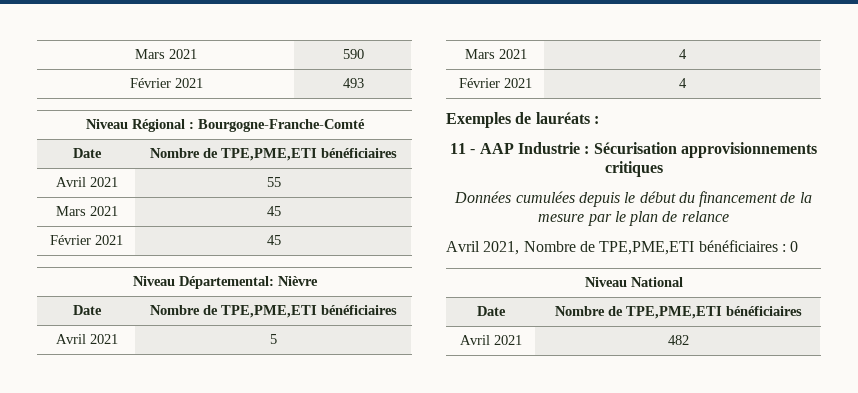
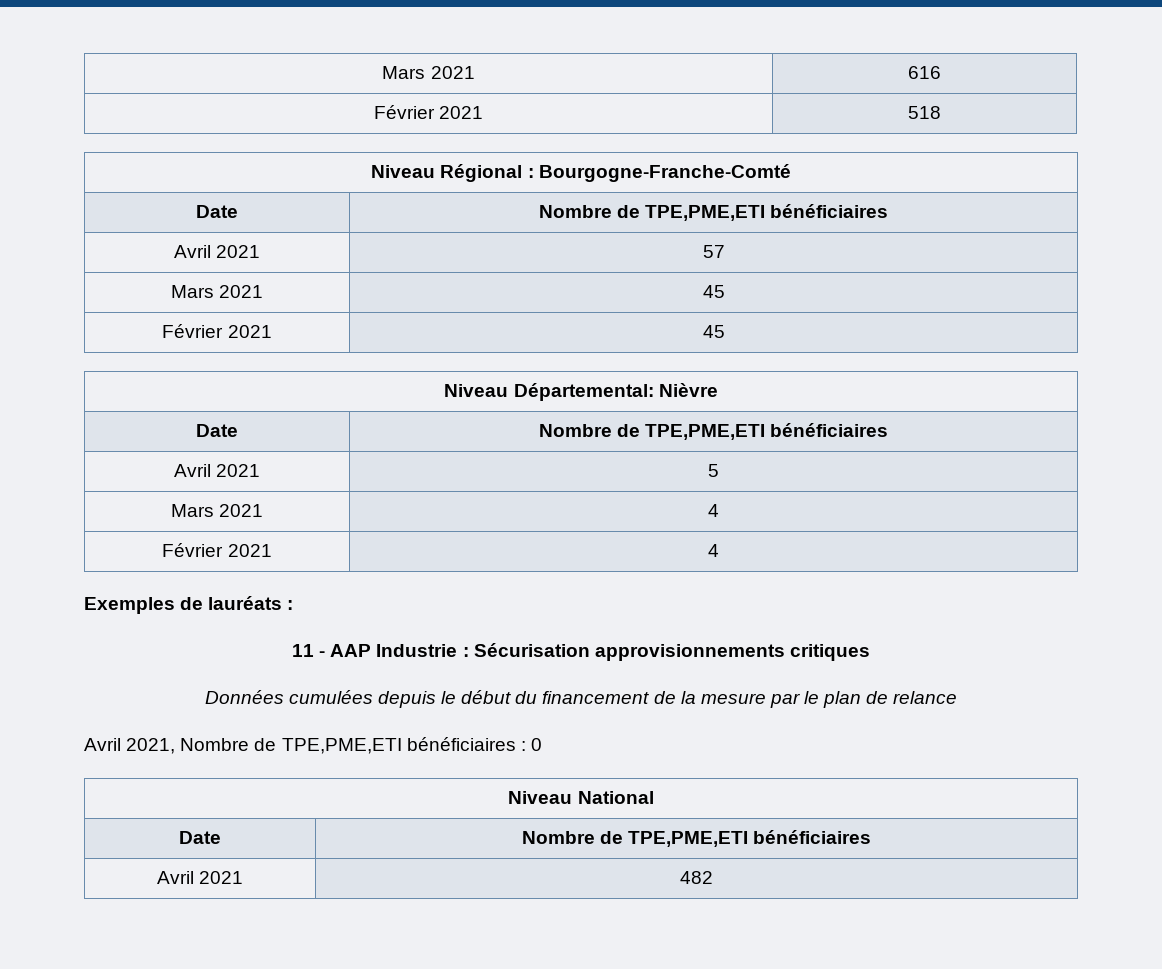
- Mars 2021 | 590
- Février 2021 | 493
+ Mars 2021 | 616
+ Février 2021 | 518
- Avril 2021 | 55
+ Avril 2021 | 57

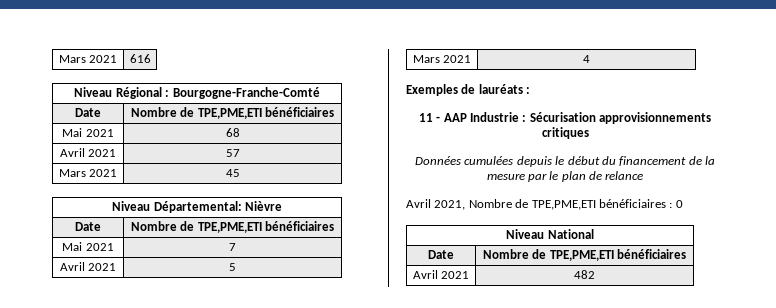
- Février 2021 | 518
+ Mai 2021 | 68
- Février 2021 | 45
+ Mai 2021 | 7
- Février 2021 | 4

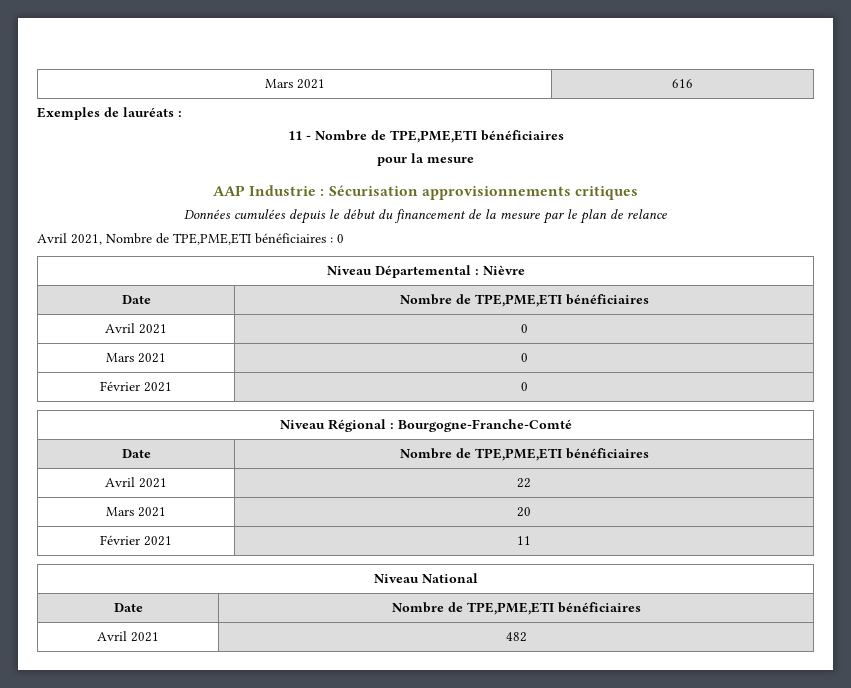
- Niveau Régional : Bourgogne-Franche-Comté
- Date | Nombre de TPE,PME,ETI bénéficiaires
- Mai 2021 | 68
- Avril 2021 | 57
- Mars 2021 | 45
- Niveau Départemental: Nièvre
- Date | Nombre de TPE,PME,ETI bénéficiaires
- Mai 2021 | 7
- Avril 2021 | 5
- Mars 2021 | 4
- 11 - AAP Industrie : Sécurisation approvisionnements critiques
+ 11 - Nombre de TPE,PME,ETI bénéficiaires
+ pour la mesure
+ AAP Industrie : Sécurisation approvisionnements critiques
+ Niveau Départemental : Nièvre
+ Date | Nombre de TPE,PME,ETI bénéficiaires
+ Avril 2021 | 0
+ Mars 2021 | 0
+ Février 2021 | 0
+ Niveau Régional : Bourgogne-Franche-Comté
+ Date | Nombre de TPE,PME,ETI bénéficiaires
+ Avril 2021 | 22
+ Mars 2021 | 20
+ Février 2021 | 11

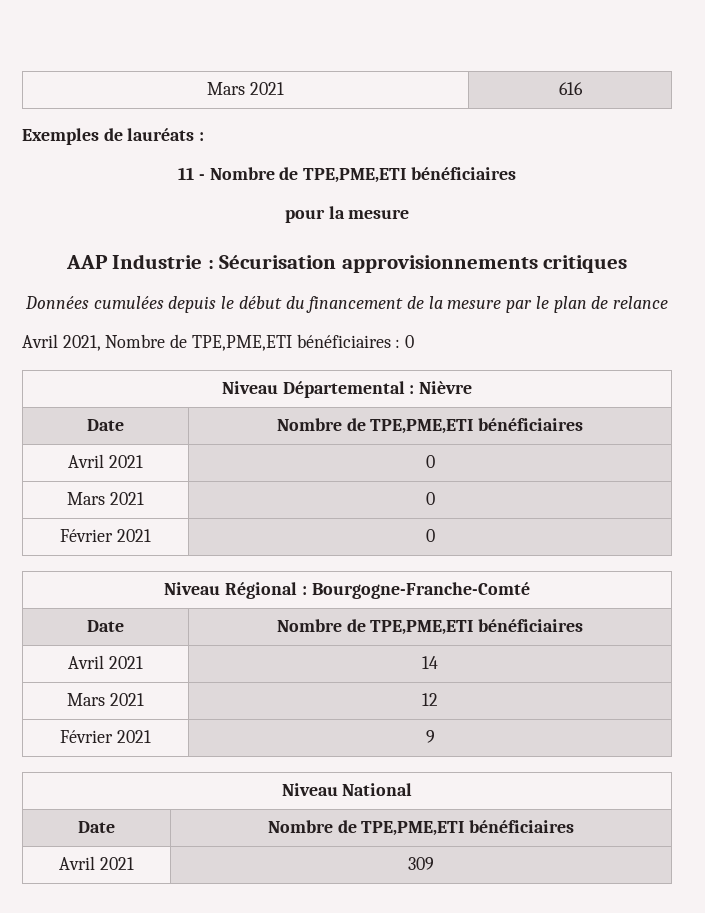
- Avril 2021 | 22
- Mars 2021 | 20
- Février 2021 | 11
+ Avril 2021 | 14
+ Mars 2021 | 12
+ Février 2021 | 9
- Avril 2021 | 482
+ Avril 2021 | 309

